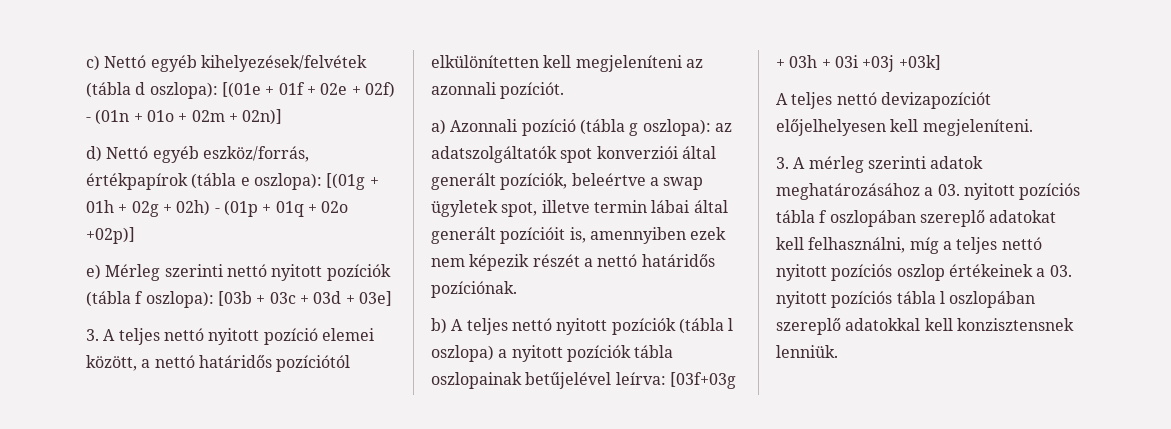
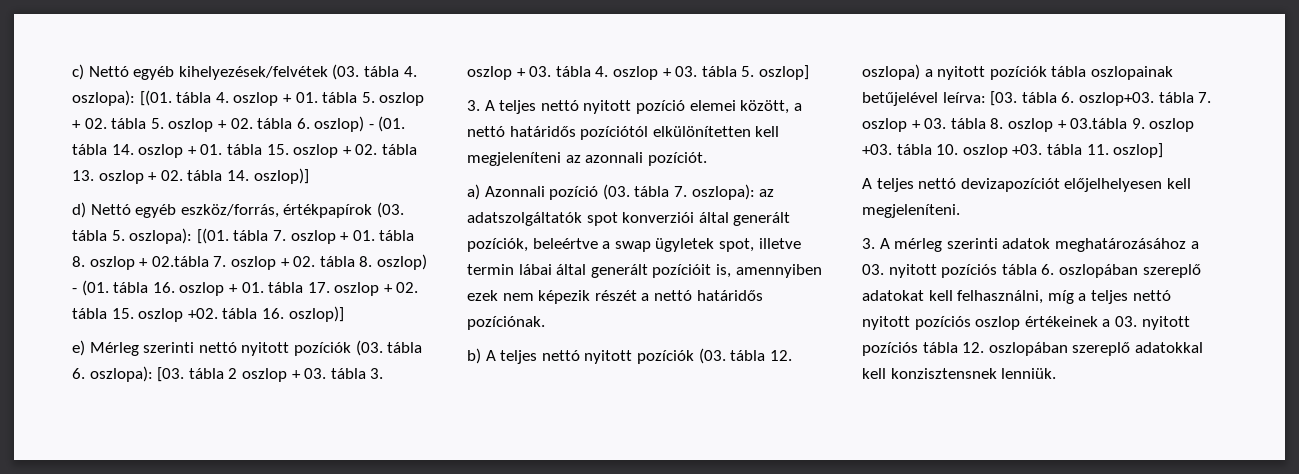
- c) Nettó egyéb kihelyezések/felvétek (tábla d oszlopa): [(01e + 01f + 02e + 02f) - (01n + 01o + 02m + 02n)]
+ c) Nettó egyéb kihelyezések/felvétek (03. tábla 4. oszlopa): [(01. tábla 4. oszlop + 01. tábla 5. oszlop + 02. tábla 5. oszlop + 02. tábla 6. oszlop) - (01. tábla 14. oszlop + 01. tábla 15. oszlop + 02. tábla 13. oszlop + 02. tábla 14. oszlop)]
- d) Nettó egyéb eszköz/forrás, értékpapírok (tábla e oszlopa): [(01g + 01h + 02g + 02h) - (01p + 01q + 02o +02p)]
+ d) Nettó egyéb eszköz/forrás, értékpapírok (03. tábla 5. oszlopa): [(01. tábla 7. oszlop + 01. tábla 8. oszlop + 02.tábla 7. oszlop + 02. tábla 8. oszlop) - (01. tábla 16. oszlop + 01. tábla 17. oszlop + 02. tábla 15. oszlop +02. tábla 16. oszlop)]
- e) Mérleg szerinti nettó nyitott pozíciók (tábla f oszlopa): [03b + 03c + 03d + 03e]
+ e) Mérleg szerinti nettó nyitott pozíciók (03. tábla 6. oszlopa): [03. tábla 2 oszlop + 03. tábla 3. oszlop + 03. tábla 4. oszlop + 03. tábla 5. oszlop]
- a) Azonnali pozíció (tábla g oszlopa): az adatszolgáltatók spot konverziói által generált pozíciók, beleértve a swap ügyletek spot, illetve termin lábai által generált pozícióit is, amennyiben ezek nem képezik részét a nettó határidős pozíciónak.
+ a) Azonnali pozíció (03. tábla 7. oszlopa): az adatszolgáltatók spot konverziói által generált pozíciók, beleértve a swap ügyletek spot, illetve termin lábai által generált pozícióit is, amennyiben ezek nem képezik részét a nettó határidős pozíciónak.
- b) A teljes nettó nyitott pozíciók (tábla l oszlopa) a nyitott pozíciók tábla oszlopainak betűjelével leírva: [03f+03g + 03h + 03i +03j +03k]
+ b) A teljes nettó nyitott pozíciók (03. tábla 12. oszlopa) a nyitott pozíciók tábla oszlopainak betűjelével leírva: [03. tábla 6. oszlop+03. tábla 7. oszlop + 03. tábla 8. oszlop + 03.tábla 9. oszlop +03. tábla 10. oszlop +03. tábla 11. oszlop]
- 3. A mérleg szerinti adatok meghatározásához a 03. nyitott pozíciós tábla f oszlopában szereplő adatokat kell felhasználni, míg a teljes nettó nyitott pozíciós oszlop értékeinek a 03. nyitott pozíciós tábla l oszlopában szereplő adatokkal kell konzisztensnek lenniük.
+ 3. A mérleg szerinti adatok meghatározásához a 03. nyitott pozíciós tábla 6. oszlopában szereplő adatokat kell felhasználni, míg a teljes nettó nyitott pozíciós oszlop értékeinek a 03. nyitott pozíciós tábla 12. oszlopában szereplő adatokkal kell konzisztensnek lenniük.

